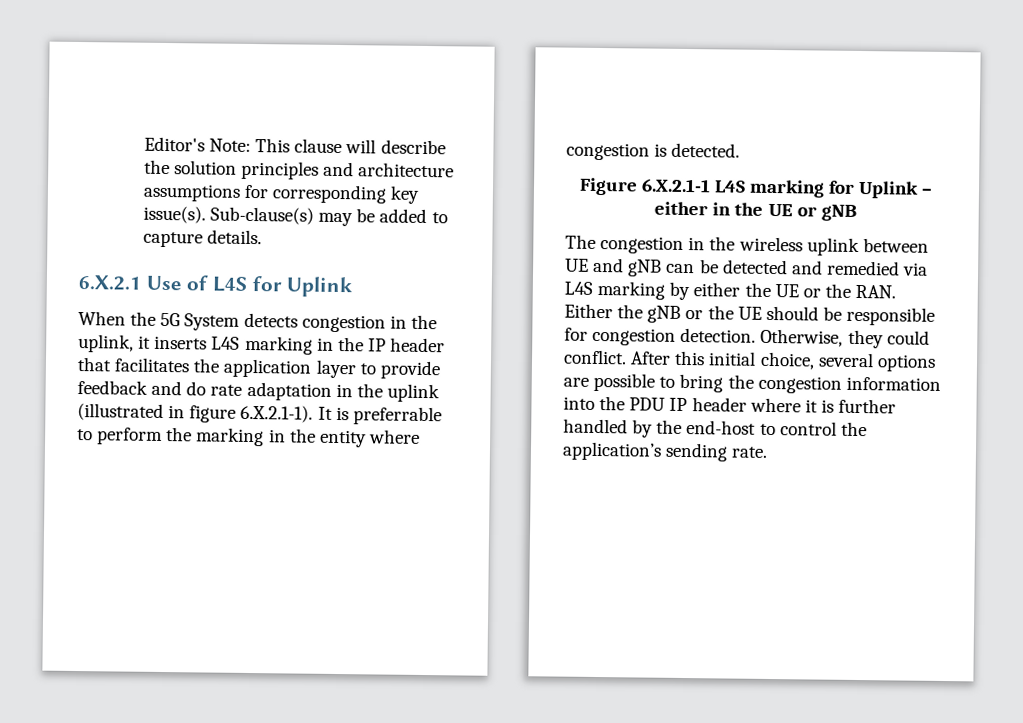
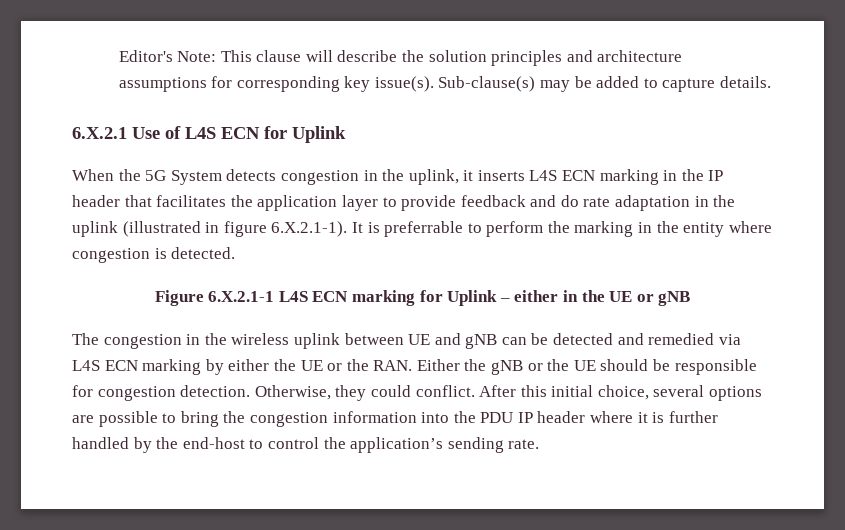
- 6.X.2.1 Use of L4S for Uplink
+ 6.X.2.1 Use of L4S ECN for Uplink
- When the 5G System detects congestion in the uplink, it inserts L4S marking in the IP header that facilitates the application layer to provide feedback and do rate adaptation in the uplink (illustrated in figure 6.X.2.1-1). It is preferrable to perform the marking in the entity where congestion is detected.
+ When the 5G System detects congestion in the uplink, it inserts L4S ECN marking in the IP header that facilitates the application layer to provide feedback and do rate adaptation in the uplink (illustrated in figure 6.X.2.1-1). It is preferrable to perform the marking in the entity where congestion is detected.
- Figure 6.X.2.1-1 L4S marking for Uplink – either in the UE or gNB
+ Figure 6.X.2.1-1 L4S ECN marking for Uplink – either in the UE or gNB
- The congestion in the wireless uplink between UE and gNB can be detected and remedied via L4S marking by either the UE or the RAN. Either the gNB or the UE should be responsible for congestion detection.
+ The congestion in the wireless uplink between UE and gNB can be detected and remedied via L4S ECN marking by either the UE or the RAN. Either the gNB or the UE should be responsible for congestion detection.

